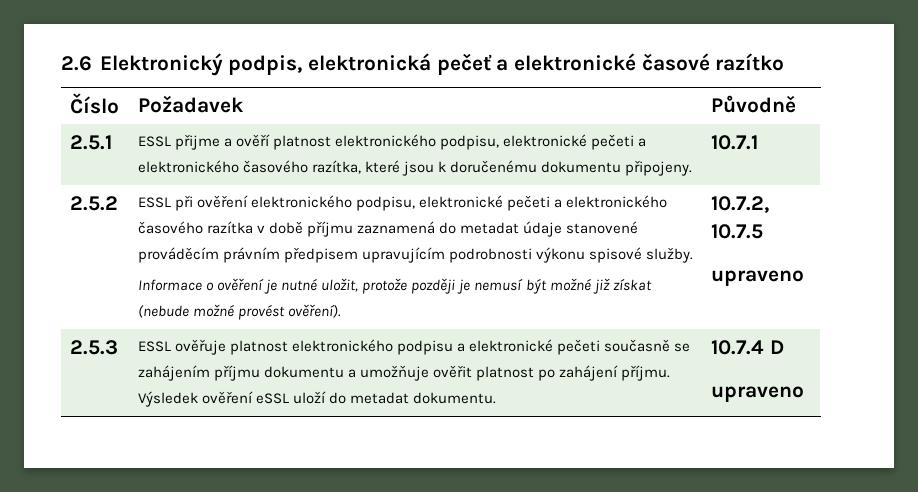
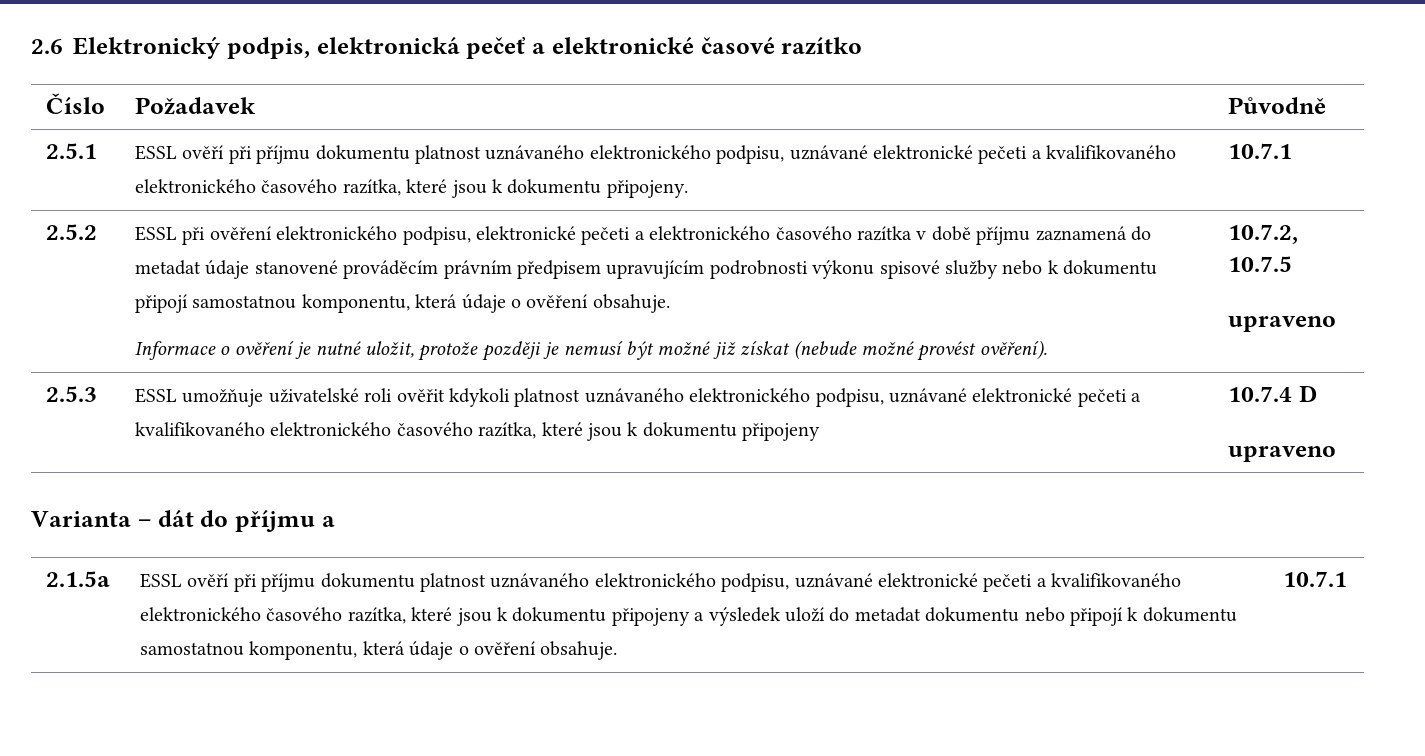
- 2.5.1 | ESSL přijme a ověří platnost elektronického podpisu, elektronické pečeti a elektronického časového razítka, které jsou k doručenému dokumentu připojeny. | 10.7.1
+ 2.5.1 | ESSL ověří při příjmu dokumentu platnost uznávaného elektronického podpisu, uznávané elektronické pečeti a kvalifikovaného elektronického časového razítka, které jsou k dokumentu připojeny. | 10.7.1
- ESSL při ověření elektronického podpisu, elektronické pečeti a elektronického časového razítka v době příjmu zaznamená do metadat údaje stanovené prováděcím právním předpisem upravujícím podrobnosti výkonu spisové služby.
+ ESSL při ověření elektronického podpisu, elektronické pečeti a elektronického časového razítka v době příjmu zaznamená do metadat údaje stanovené prováděcím právním předpisem upravujícím podrobnosti výkonu spisové služby nebo k dokumentu připojí samostatnou komponentu, která údaje o ověření obsahuje.
- 2.5.3 | ESSL ověřuje platnost elektronického podpisu a elektronické pečeti současně se zahájením příjmu dokumentu a umožňuje ověřit platnost po zahájení příjmu. Výsledek ověření eSSL uloží do metadat dokumentu. | 10.7.4 D
+ 2.5.3 | ESSL umožňuje uživatelské roli ověřit kdykoli platnost uznávaného elektronického podpisu, uznávané elektronické pečeti a kvalifikovaného elektronického časového razítka, které jsou k dokumentu připojeny | 10.7.4 D
  upraveno
+ Varianta – dát do příjmu a
+ 2.1.5a | ESSL ověří při příjmu dokumentu platnost uznávaného elektronického podpisu, uznávané elektronické pečeti a kvalifikovaného elektronického časového razítka, které jsou k dokumentu připojeny a výsledek uloží do metadat dokumentu nebo připojí k dokumentu samostatnou komponentu, která údaje o ověření obsahuje. | 10.7.1

